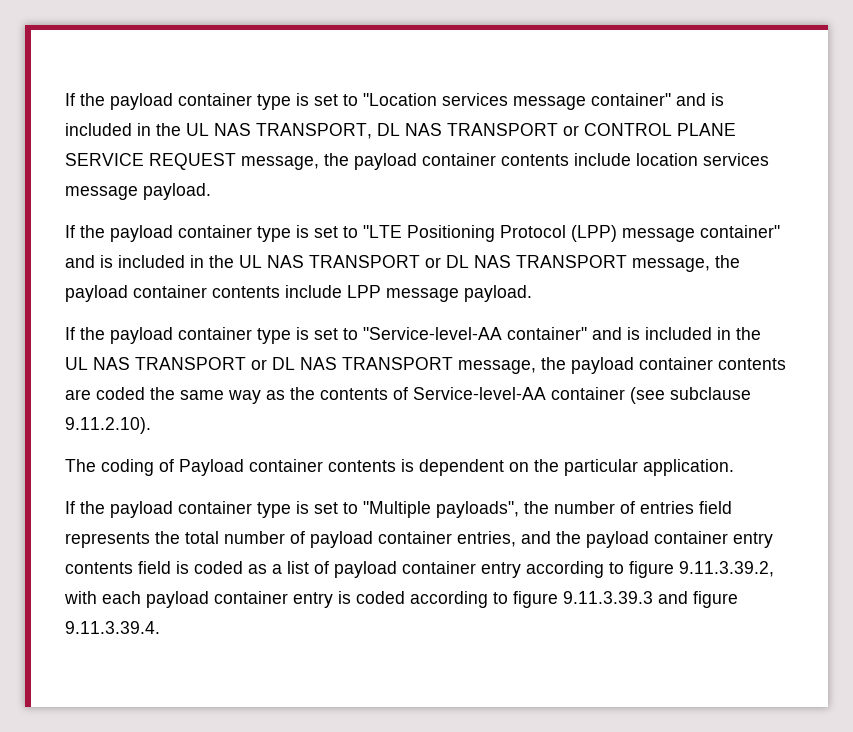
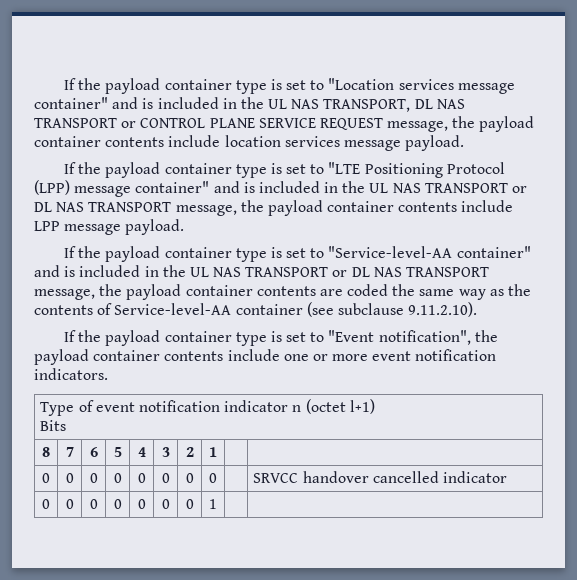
- The coding of Payload container contents is dependent on the particular application.
- If the payload container type is set to "Multiple payloads", the number of entries field represents the total number of payload container entries, and the payload container entry contents field is coded as a list of payload container entry according to figure 9.11.3.39.2, with each payload container entry is coded according to figure 9.11.3.39.3 and figure 9.11.3.39.4.
+ If the payload container type is set to "Event notification", the payload container contents include one or more event notification indicators.
+ Type of event notification indicator n (octet l+1)
+ Bits
+ 8 | 7 | 6 | 5 | 4 | 3 | 2 | 1 | |
+ 0 | 0 | 0 | 0 | 0 | 0 | 0 | 0 | | SRVCC handover cancelled indicator
+ 0 | 0 | 0 | 0 | 0 | 0 | 0 | 1 | |

